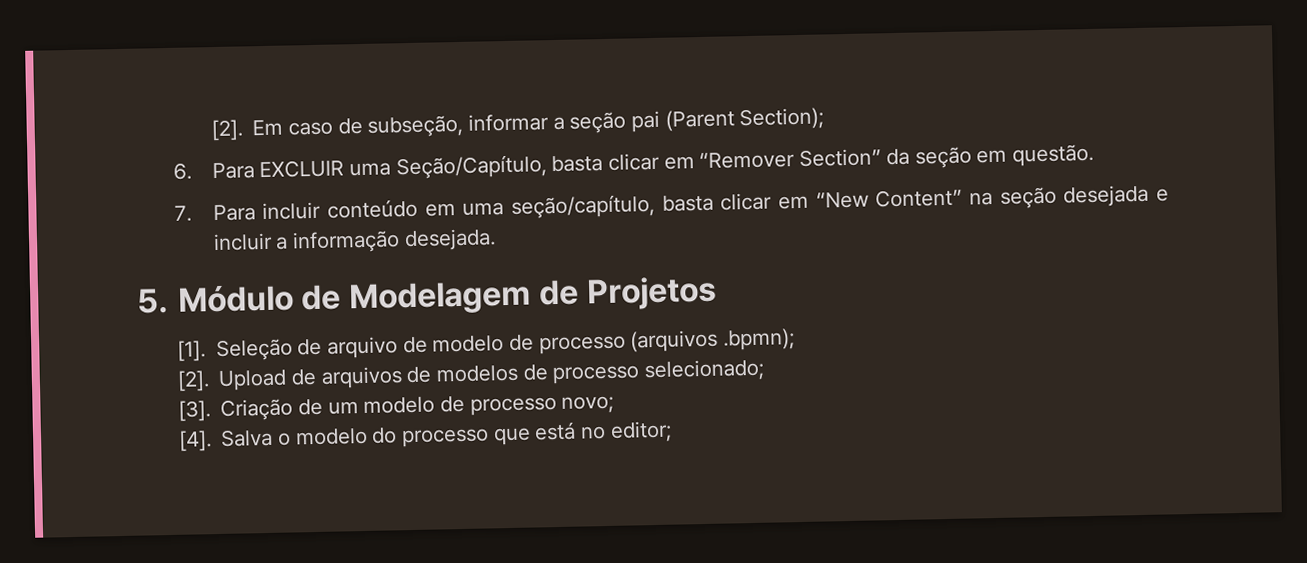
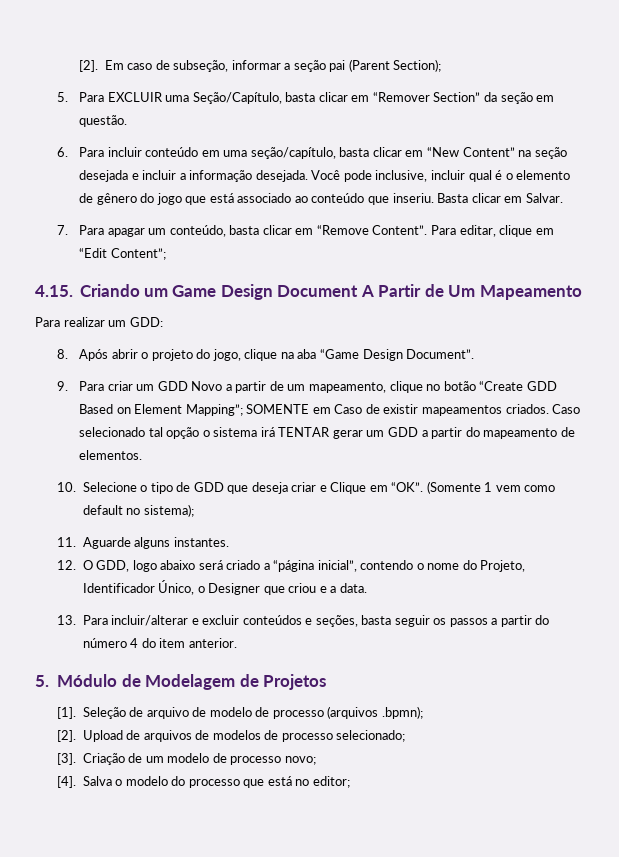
- 6. Para EXCLUIR uma Seção/Capítulo, basta clicar em “Remover Section” da seção em questão.
+ 5. Para EXCLUIR uma Seção/Capítulo, basta clicar em “Remover Section” da seção em questão.
- 7. Para incluir conteúdo em uma seção/capítulo, basta clicar em “New Content” na seção desejada e incluir a informação desejada.
+ 6. Para incluir conteúdo em uma seção/capítulo, basta clicar em “New Content” na seção desejada e incluir a informação desejada. Você pode inclusive, incluir qual é o elemento de gênero do jogo que está associado ao conteúdo que inseriu. Basta clicar em Salvar.
+ 7. Para apagar um conteúdo, basta clicar em “Remove Content”. Para editar, clique em “Edit Content”;
+ 4.15. Criando um Game Design Document A Partir de Um Mapeamento
+ Para realizar um GDD:
+ 8. Após abrir o projeto do jogo, clique na aba “Game Design Document”.
+ 9. Para criar um GDD Novo a partir de um mapeamento, clique no botão “Create GDD Based on Element Mapping”; SOMENTE em Caso de existir mapeamentos criados. Caso selecionado tal opção o sistema irá TENTAR gerar um GDD a partir do mapeamento de elementos.
+ 10. Selecione o tipo de GDD que deseja criar e Clique em “OK”. (Somente 1 vem como default no sistema);
+ 11. Aguarde alguns instantes.
+ 12. O GDD, logo abaixo será criado a “página inicial”, contendo o nome do Projeto, Identificador Único, o Designer que criou e a data.
+ 13. Para incluir/alterar e excluir conteúdos e seções, basta seguir os passos a partir do número 4 do item anterior.

